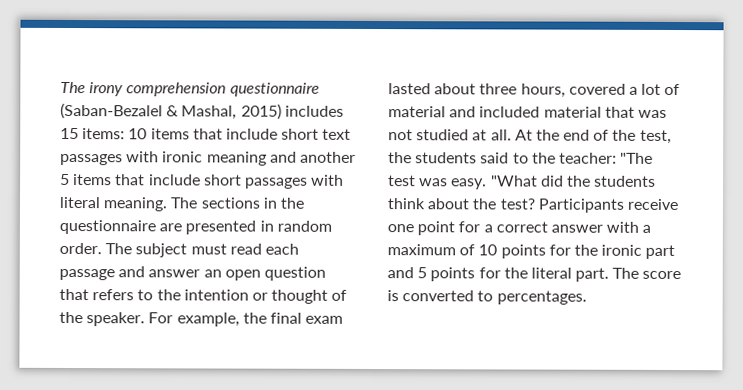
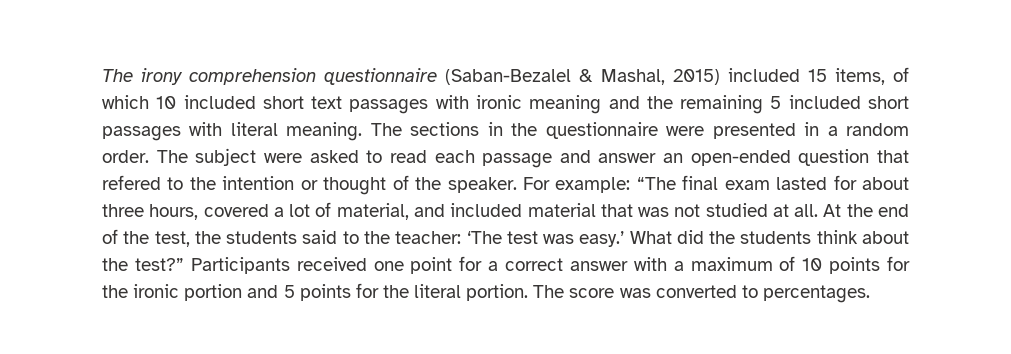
- The irony comprehension questionnaire (Saban-Bezalel & Mashal, 2015) includes 15 items: 10 items that include short text passages with ironic meaning and another 5 items that include short passages with literal meaning.
+ The irony comprehension questionnaire (Saban-Bezalel & Mashal, 2015) included 15 items, of which 10 included short text passages with ironic meaning and the remaining 5 included short passages with literal meaning.
- The sections in the questionnaire are presented in random order.
+ The sections in the questionnaire were presented in a random order.
- The subject must read each passage and answer an open question that refers to the intention or thought of the speaker.
+ The subject were asked to read each passage and answer an open-ended question that refered to the intention or thought of the speaker.
- For example, the final exam lasted about three hours, covered a lot of material and included material that was not studied at all.
+ For example: “The final exam lasted for about three hours, covered a lot of material, and included material that was not studied at all.
- At the end of the test, the students said to the teacher: "The test was easy. "What did the students think about the test? Participants receive one point for a correct answer with a maximum of 10 points for the ironic part and 5 points for the literal part.
+ At the end of the test, the students said to the teacher: ‘The test was easy.’ What did the students think about the test?” Participants received one point for a correct answer with a maximum of 10 points for the ironic portion and 5 points for the literal portion.
- The score is converted to percentages.
+ The score was converted to percentages.

